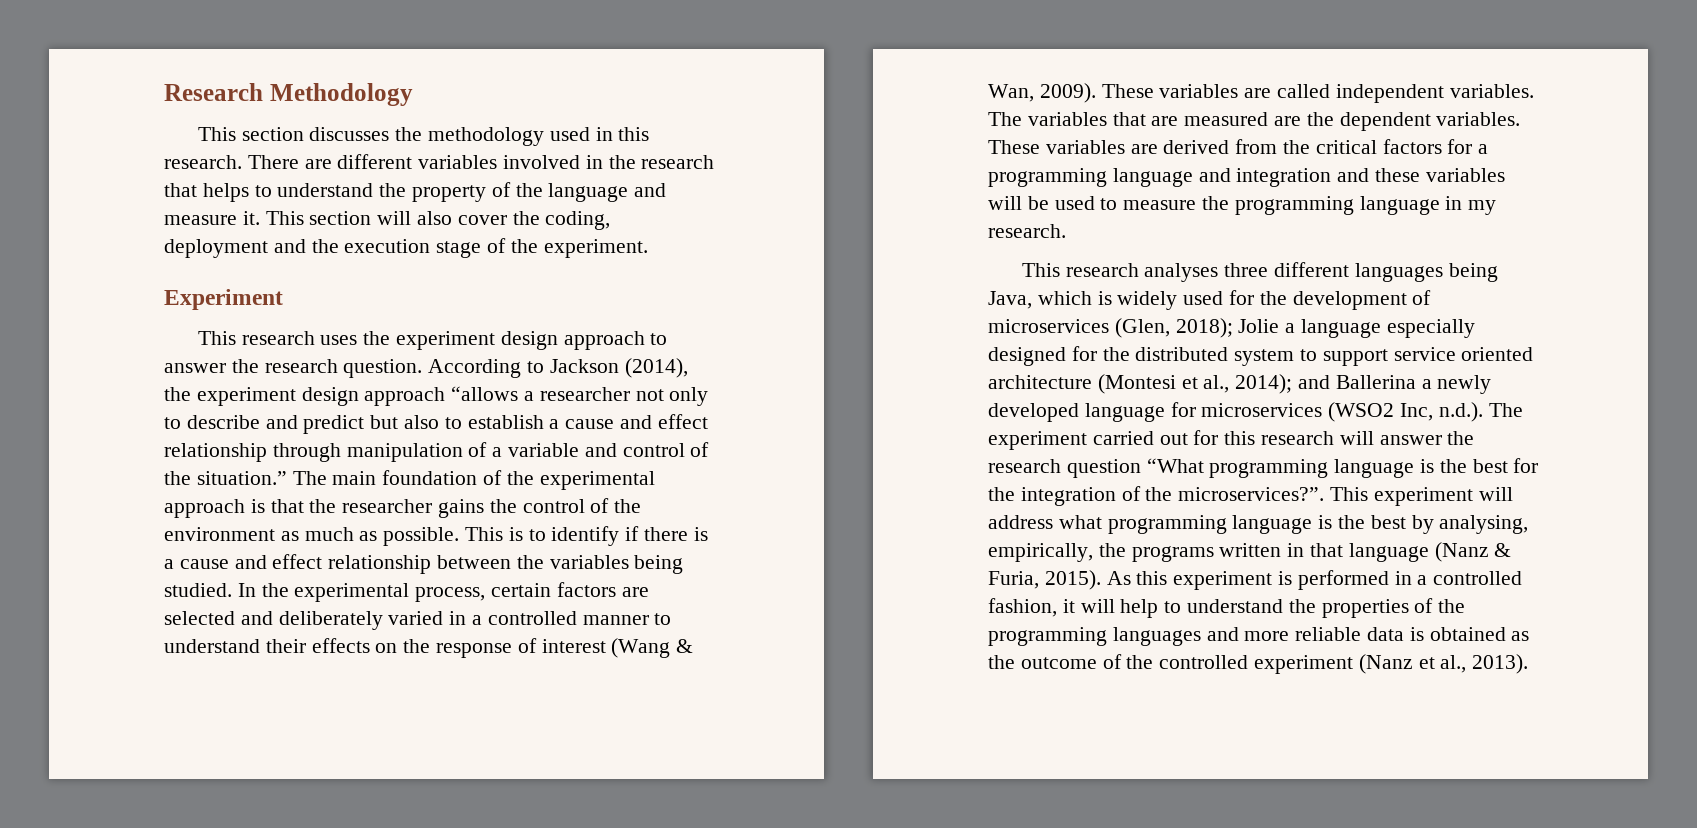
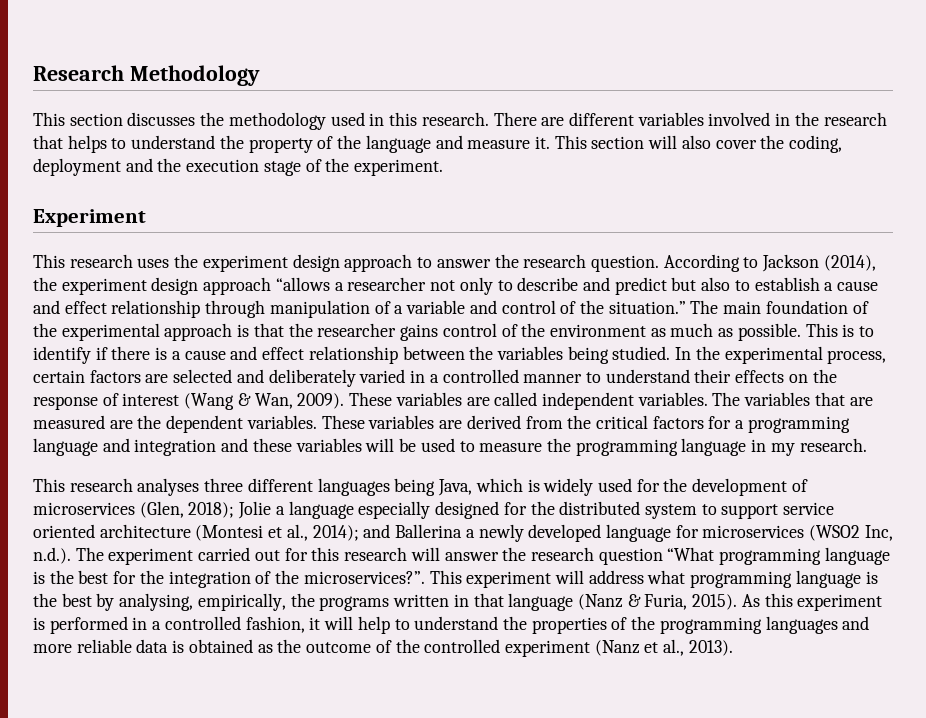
- The main foundation of the experimental approach is that the researcher gains the control of the environment as much as possible.
+ The main foundation of the experimental approach is that the researcher gains control of the environment as much as possible.

